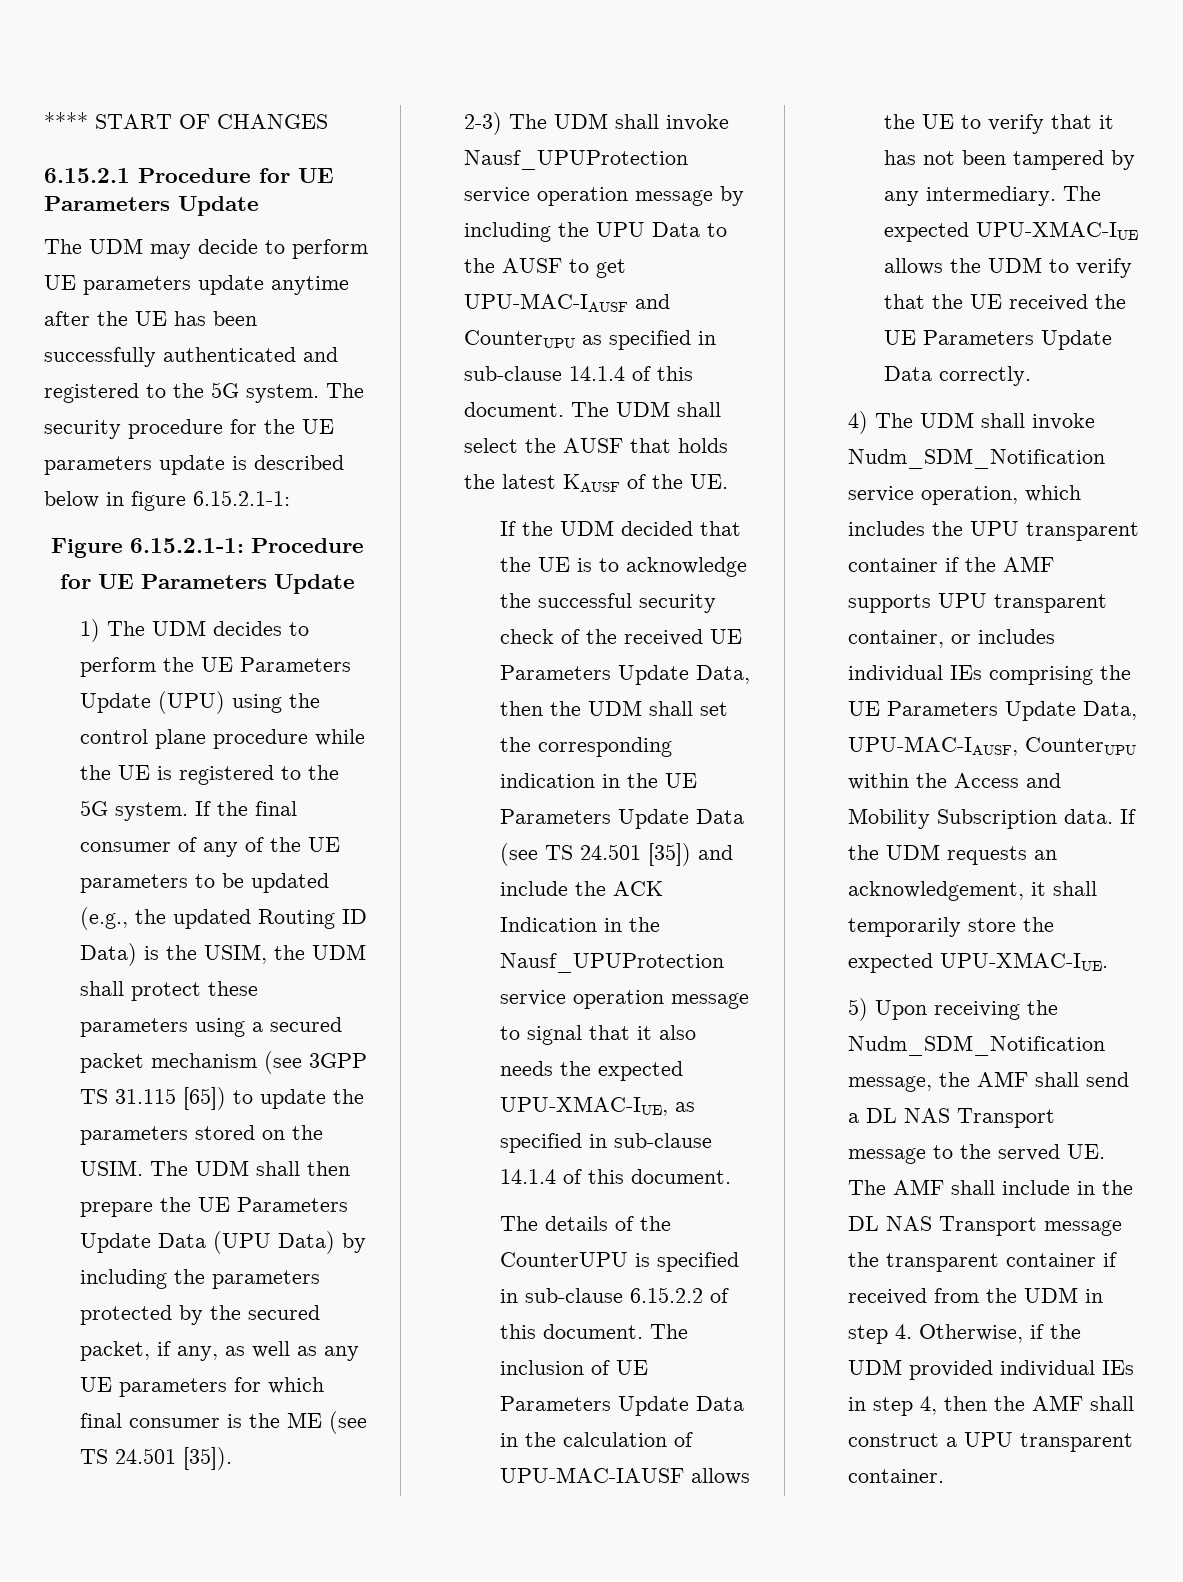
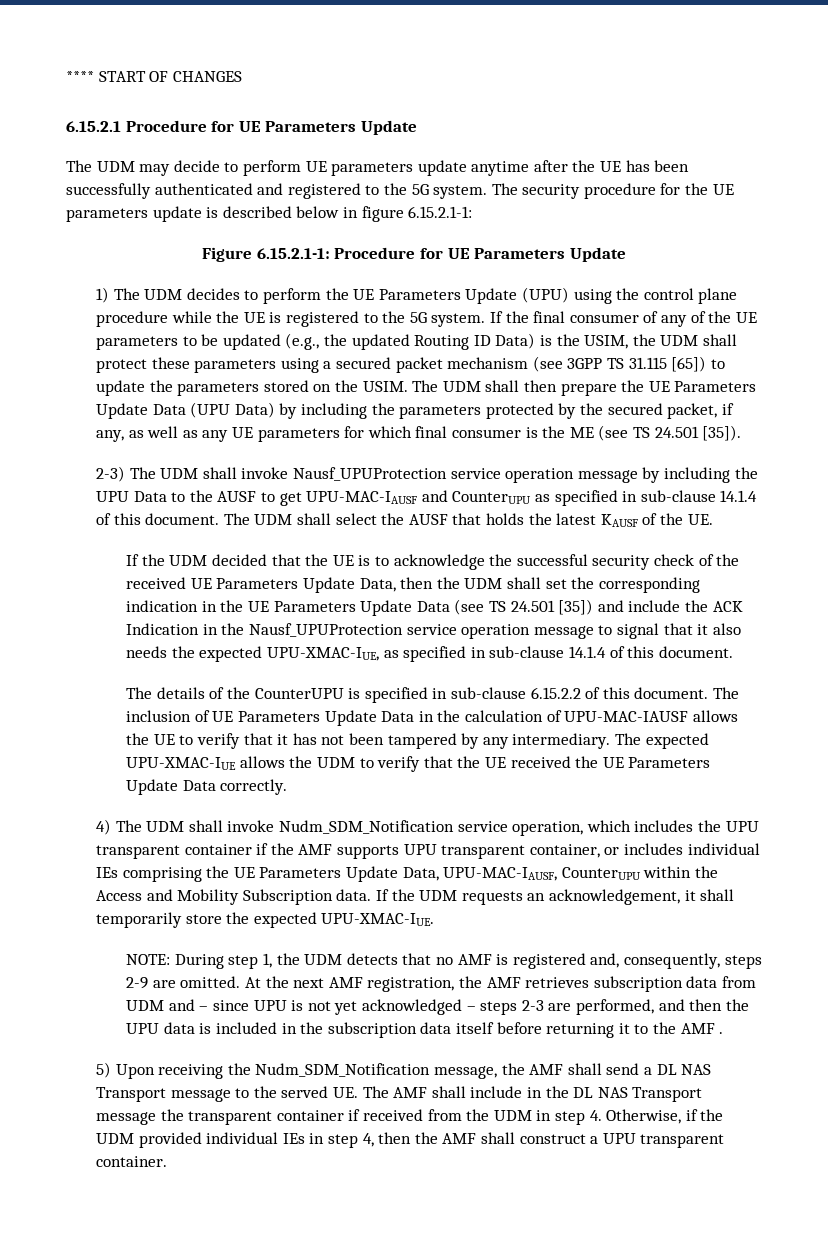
+ NOTE: During step 1, the UDM detects that no AMF is registered and, consequently, steps 2-9 are omitted. At the next AMF registration, the AMF retrieves subscription data from UDM and – since UPU is not yet acknowledged – steps 2-3 are performed, and then the UPU data is included in the subscription data itself before returning it to the AMF .

